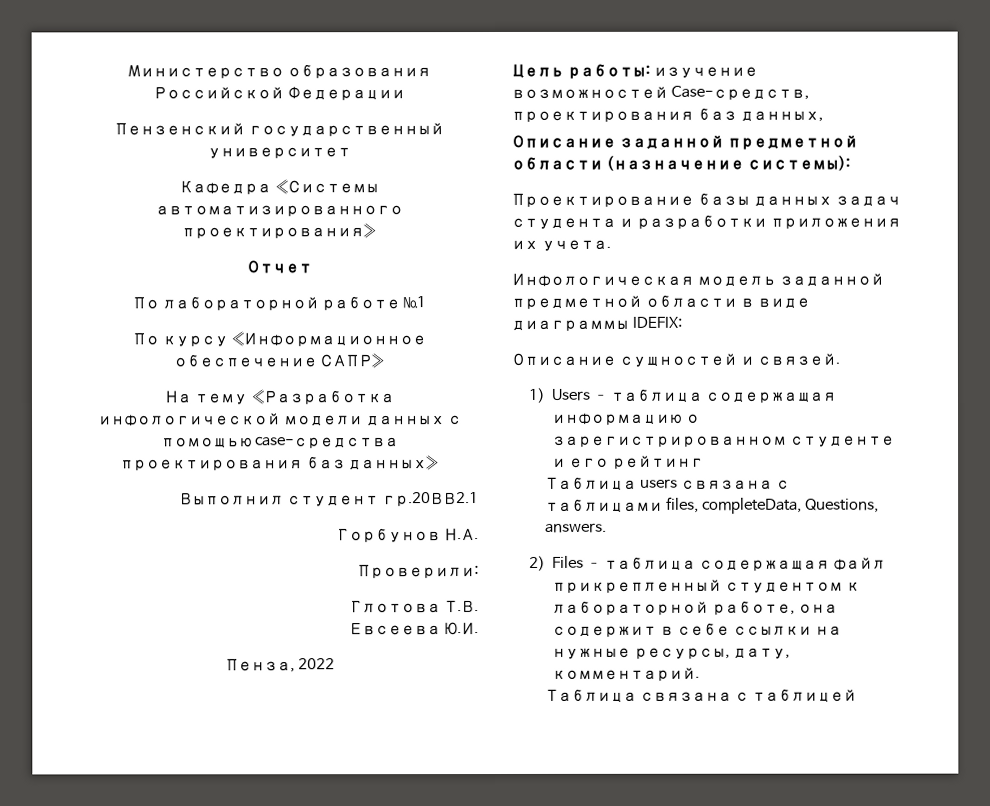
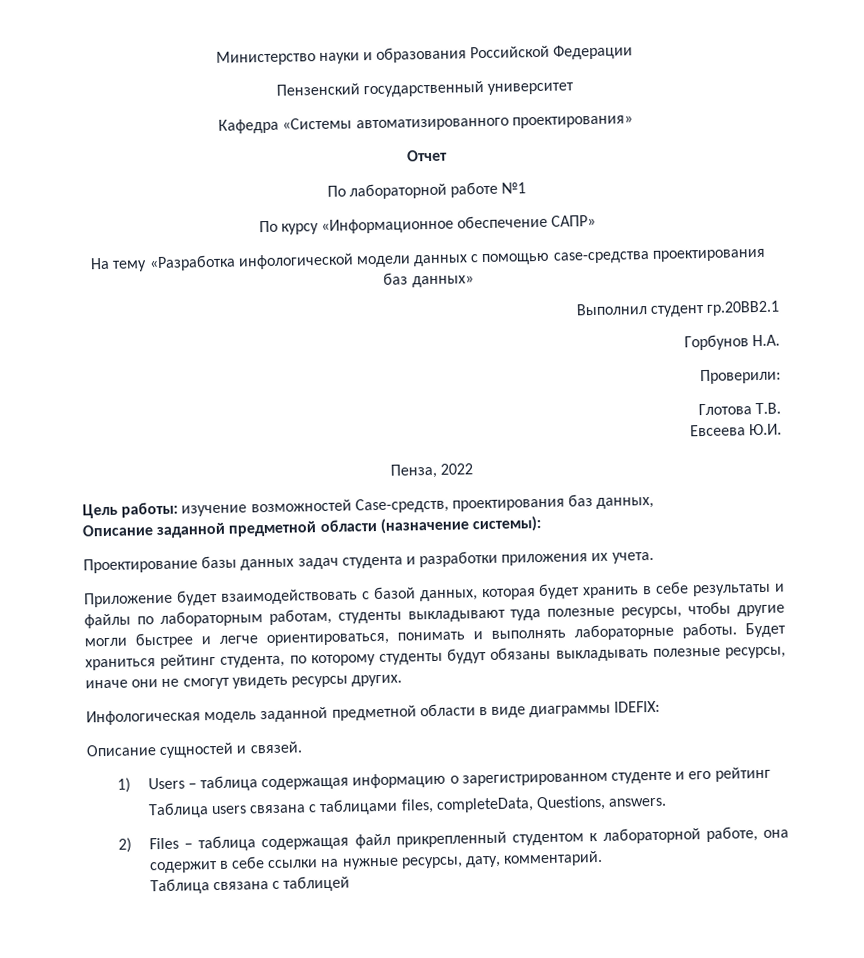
- Министерство образования Российской Федерации
+ Министерство науки и образования Российской Федерации
+ Приложение будет взаимодействовать с базой данных, которая будет хранить в себе результаты и файлы по лабораторным работам, студенты выкладывают туда полезные ресурсы, чтобы другие могли быстрее и легче ориентироваться, понимать и выполнять лабораторные работы. Будет храниться рейтинг студента, по которому студенты будут обязаны выкладывать полезные ресурсы, иначе они не смогут увидеть ресурсы других.

